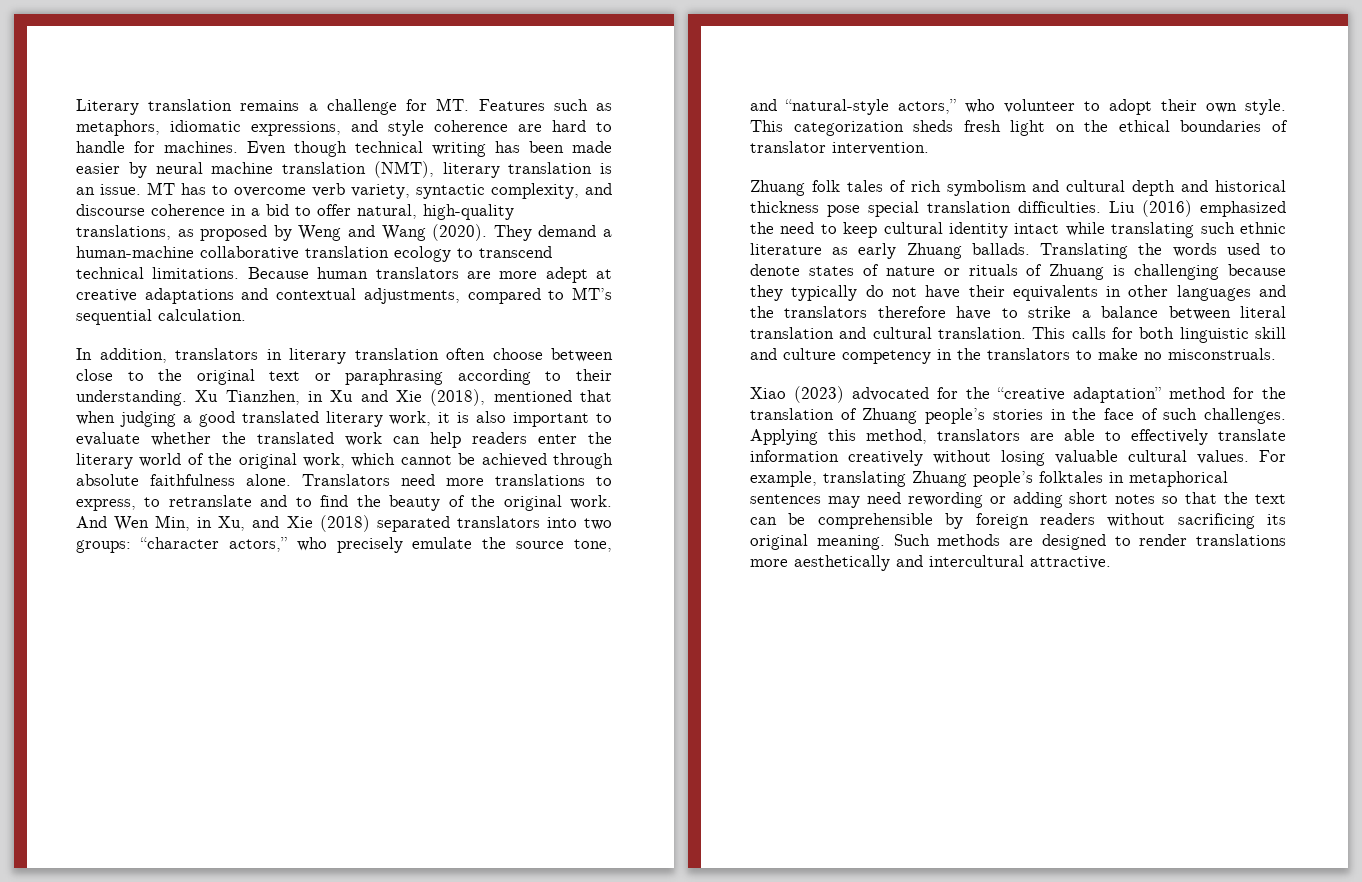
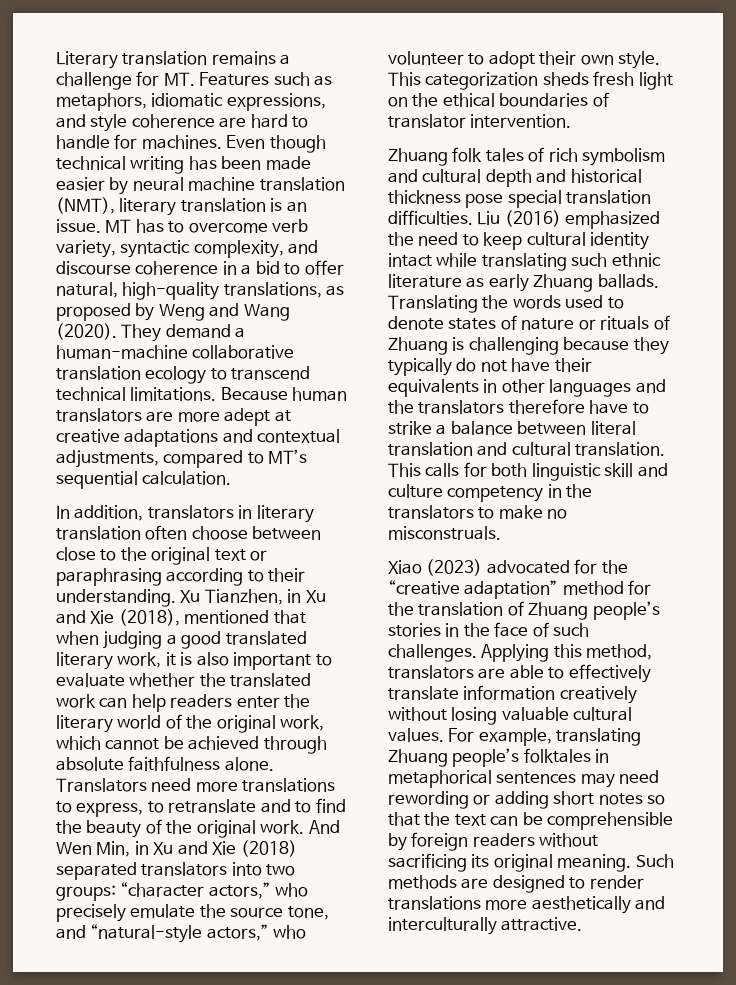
- And Wen Min, in Xu, and Xie (2018) separated translators into two groups: “character actors,” who precisely emulate the source tone, and “natural-style actors,” who volunteer to adopt their own style.
+ And Wen Min, in Xu and Xie (2018) separated translators into two groups: “character actors,” who precisely emulate the source tone, and “natural-style actors,” who volunteer to adopt their own style.
- Such methods are designed to render translations more aesthetically and intercultural attractive.
+ Such methods are designed to render translations more aesthetically and interculturally attractive.

